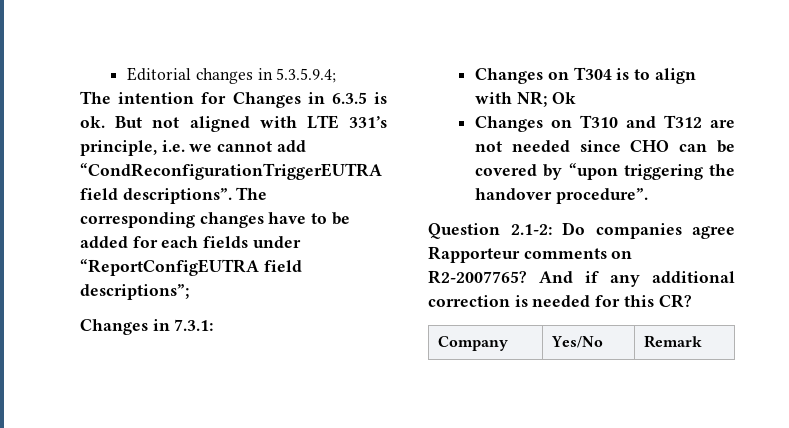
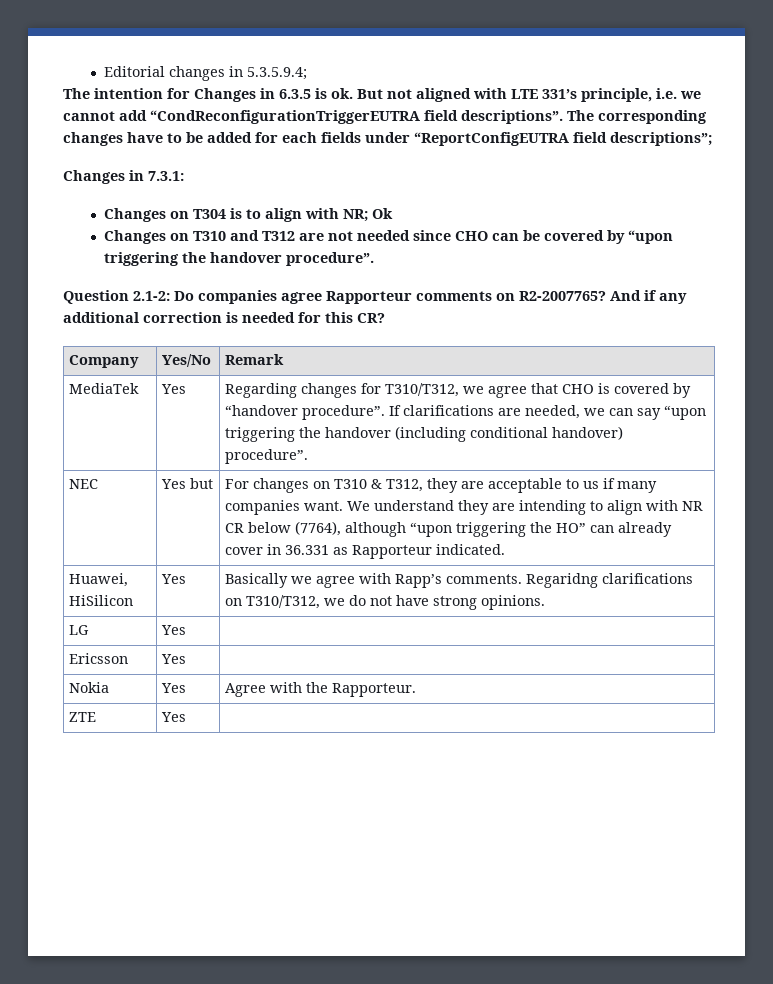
+ MediaTek | Yes | Regarding changes for T310/T312, we agree that CHO is covered by “handover procedure”. If clarifications are needed, we can say “upon triggering the handover (including conditional handover) procedure”.
+ NEC | Yes but | For changes on T310 & T312, they are acceptable to us if many companies want. We understand they are intending to align with NR CR below (7764), although “upon triggering the HO” can already cover in 36.331 as Rapporteur indicated.
+ Huawei, HiSilicon | Yes | Basically we agree with Rapp’s comments. Regaridng clarifications on T310/T312, we do not have strong opinions.
+ LG | Yes |
+ Ericsson | Yes |
+ Nokia | Yes | Agree with the Rapporteur.
+ ZTE | Yes |

